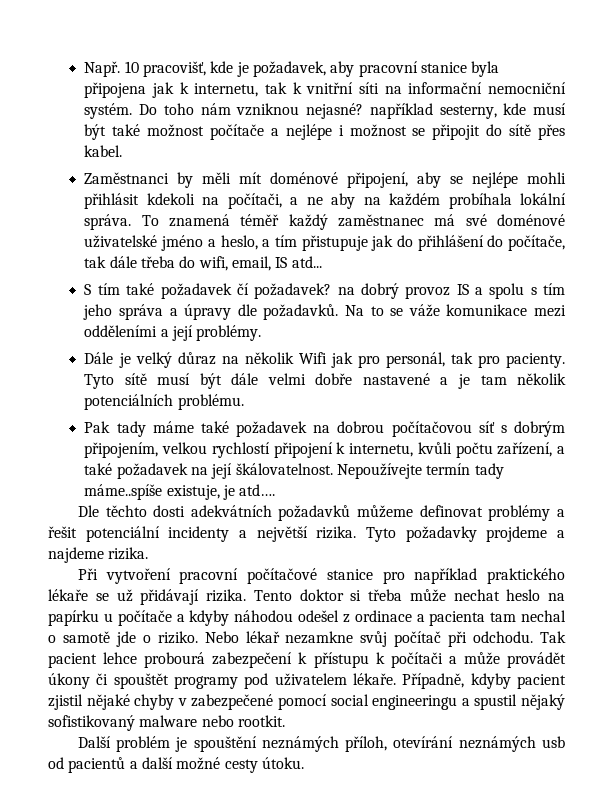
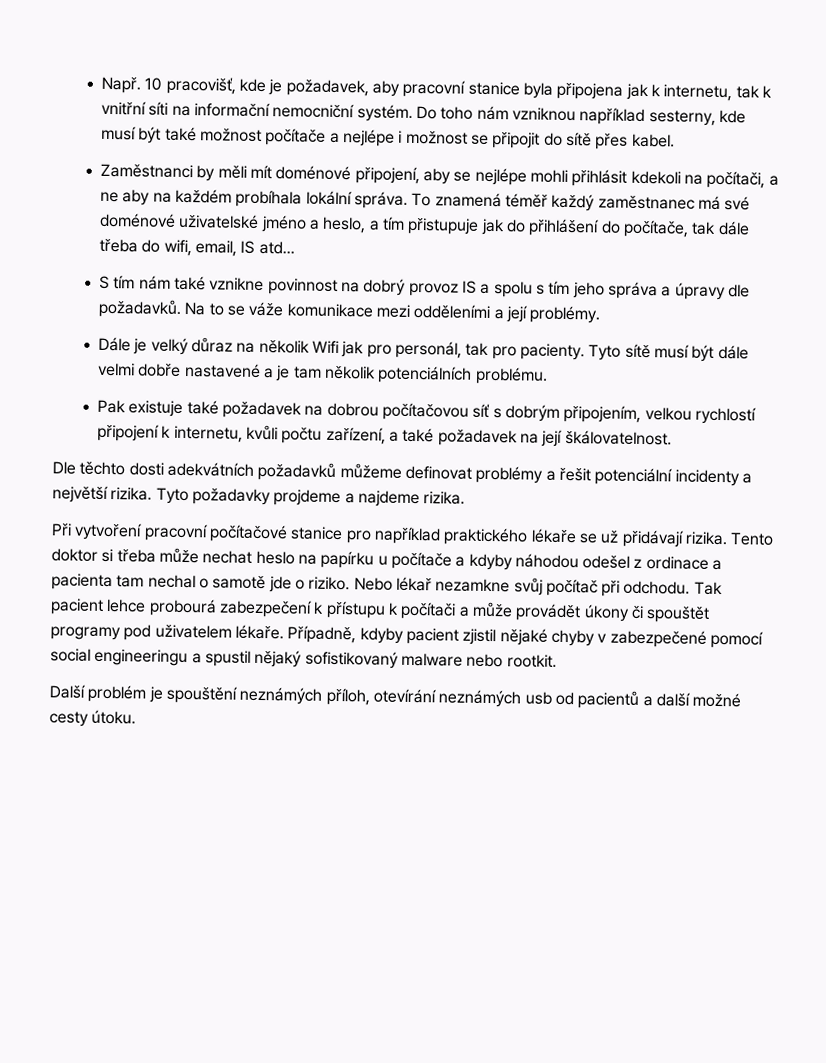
- Do toho nám vzniknou nejasné? například sesterny, kde musí být také možnost počítače a nejlépe i možnost se připojit do sítě přes kabel.
+ Do toho nám vzniknou například sesterny, kde musí být také možnost počítače a nejlépe i možnost se připojit do sítě přes kabel.
- S tím také požadavek čí požadavek? na dobrý provoz IS a spolu s tím jeho správa a úpravy dle požadavků.
+ S tím nám také vznikne povinnost na dobrý provoz IS a spolu s tím jeho správa a úpravy dle požadavků.
- Pak tady máme také požadavek na dobrou počítačovou síť s dobrým připojením, velkou rychlostí připojení k internetu, kvůli počtu zařízení, a také požadavek na její škálovatelnost. Nepoužívejte termín tady máme..spíše existuje, je atd….
+ Pak existuje také požadavek na dobrou počítačovou síť s dobrým připojením, velkou rychlostí připojení k internetu, kvůli počtu zařízení, a také požadavek na její škálovatelnost.

